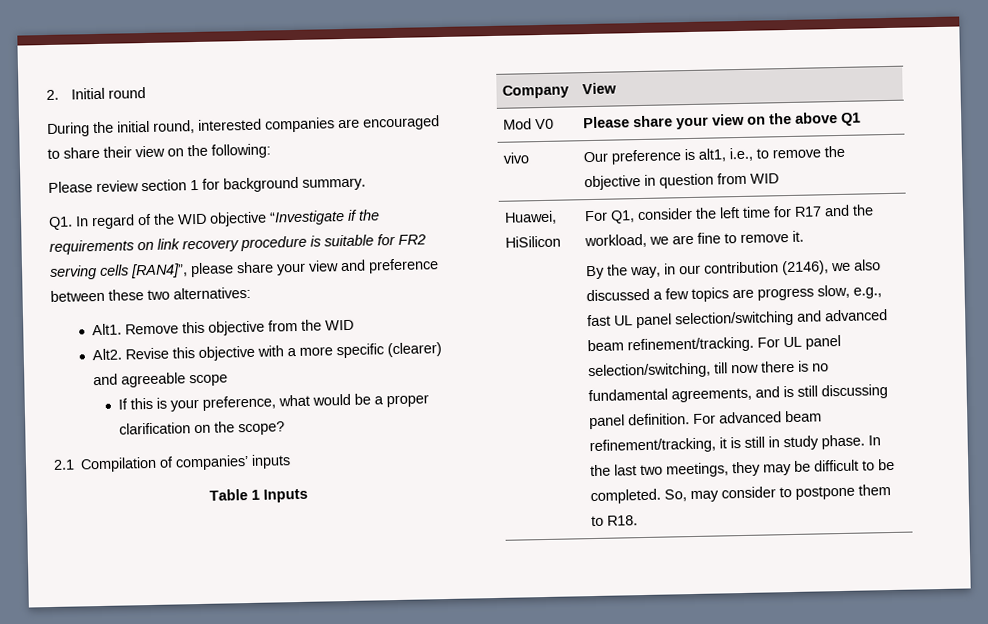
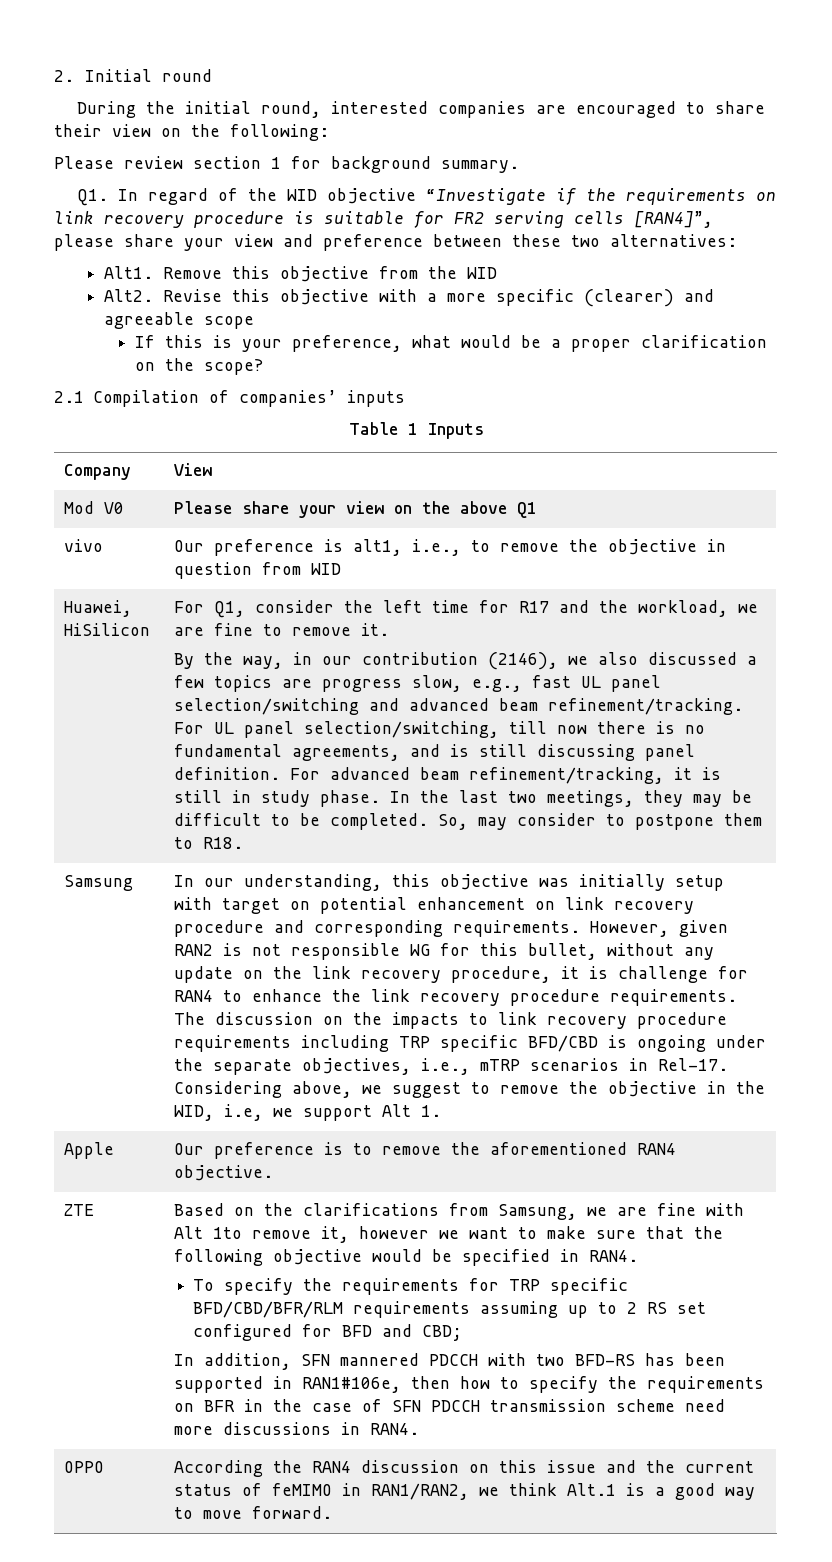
+ Samsung | In our understanding, this objective was initially setup with target on potential enhancement on link recovery procedure and corresponding requirements. However, given RAN2 is not responsible WG for this bullet, without any update on the link recovery procedure, it is challenge for RAN4 to enhance the link recovery procedure requirements. The discussion on the impacts to link recovery procedure requirements including TRP specific BFD/CBD is ongoing under the separate objectives, i.e., mTRP scenarios in Rel-17. Considering above, we suggest to remove the objective in the WID, i.e, we support Alt 1.
+ Apple | Our preference is to remove the aforementioned RAN4 objective.
+ ZTE | Based on the clarifications from Samsung, we are fine with Alt 1to remove it, however we want to make sure that the following objective would be specified in RAN4.
+ To specify the requirements for TRP specific BFD/CBD/BFR/RLM requirements assuming up to 2 RS set configured for BFD and CBD;
+ In addition, SFN mannered PDCCH with two BFD-RS has been supported in RAN1#106e, then how to specify the requirements on BFR in the case of SFN PDCCH transmission scheme need more discussions in RAN4.
+ OPPO | According the RAN4 discussion on this issue and the current status of feMIMO in RAN1/RAN2, we think Alt.1 is a good way to move forward.

